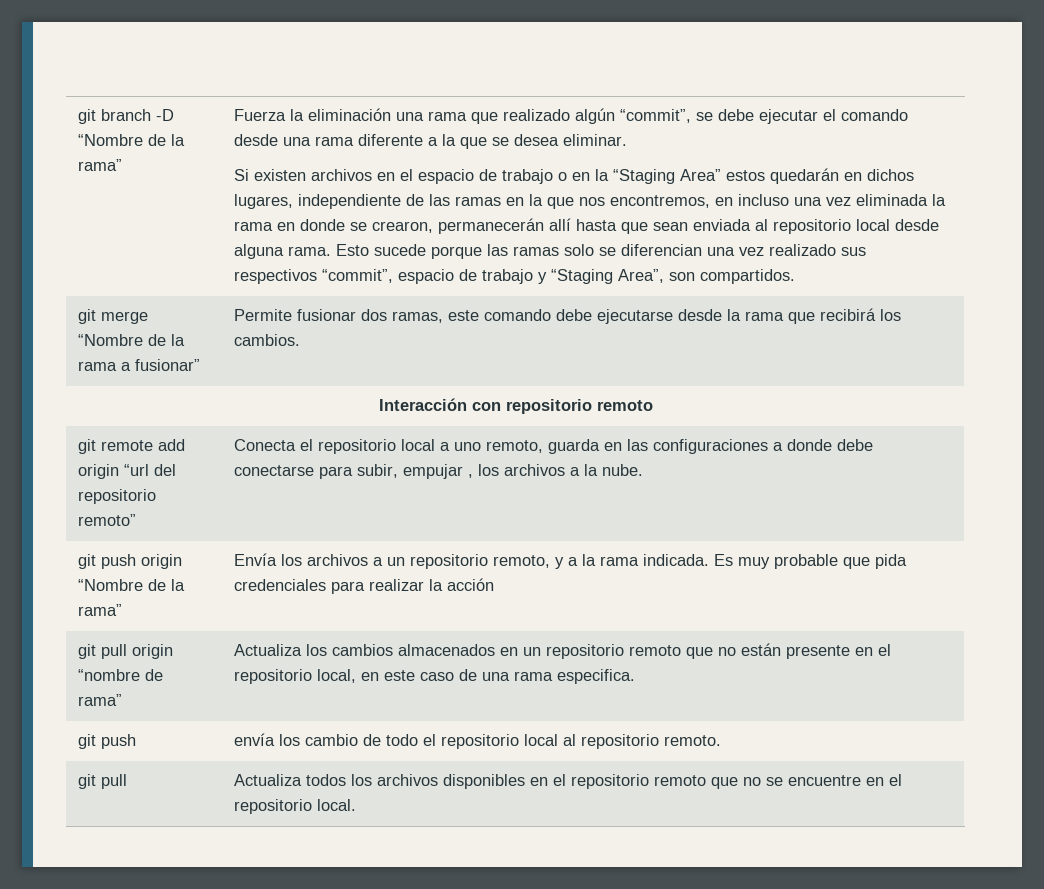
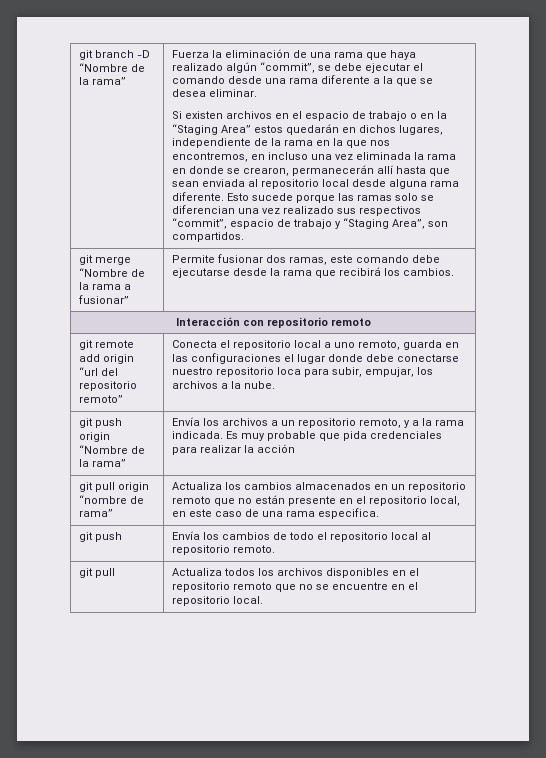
- Fuerza la eliminación una rama que realizado algún “commit”, se debe ejecutar el comando desde una rama diferente a la que se desea eliminar.
+ Fuerza la eliminación de una rama que haya realizado algún “commit”, se debe ejecutar el comando desde una rama diferente a la que se desea eliminar.
- Si existen archivos en el espacio de trabajo o en la “Staging Area” estos quedarán en dichos lugares, independiente de las ramas en la que nos encontremos, en incluso una vez eliminada la rama en donde se crearon, permanecerán allí hasta que sean enviada al repositorio local desde alguna rama.
+ Si existen archivos en el espacio de trabajo o en la “Staging Area” estos quedarán en dichos lugares, independiente de la rama en la que nos encontremos, en incluso una vez eliminada la rama en donde se crearon, permanecerán allí hasta que sean enviada al repositorio local desde alguna rama diferente.
- git remote add origin “url del repositorio remoto” | Conecta el repositorio local a uno remoto, guarda en las configuraciones a donde debe conectarse para subir, empujar , los archivos a la nube.
+ git remote add origin “url del repositorio remoto” | Conecta el repositorio local a uno remoto, guarda en las configuraciones el lugar donde debe conectarse nuestro repositorio loca para subir, empujar, los archivos a la nube.
- git push | envía los cambio de todo el repositorio local al repositorio remoto.
+ git push | Envía los cambios de todo el repositorio local al repositorio remoto.

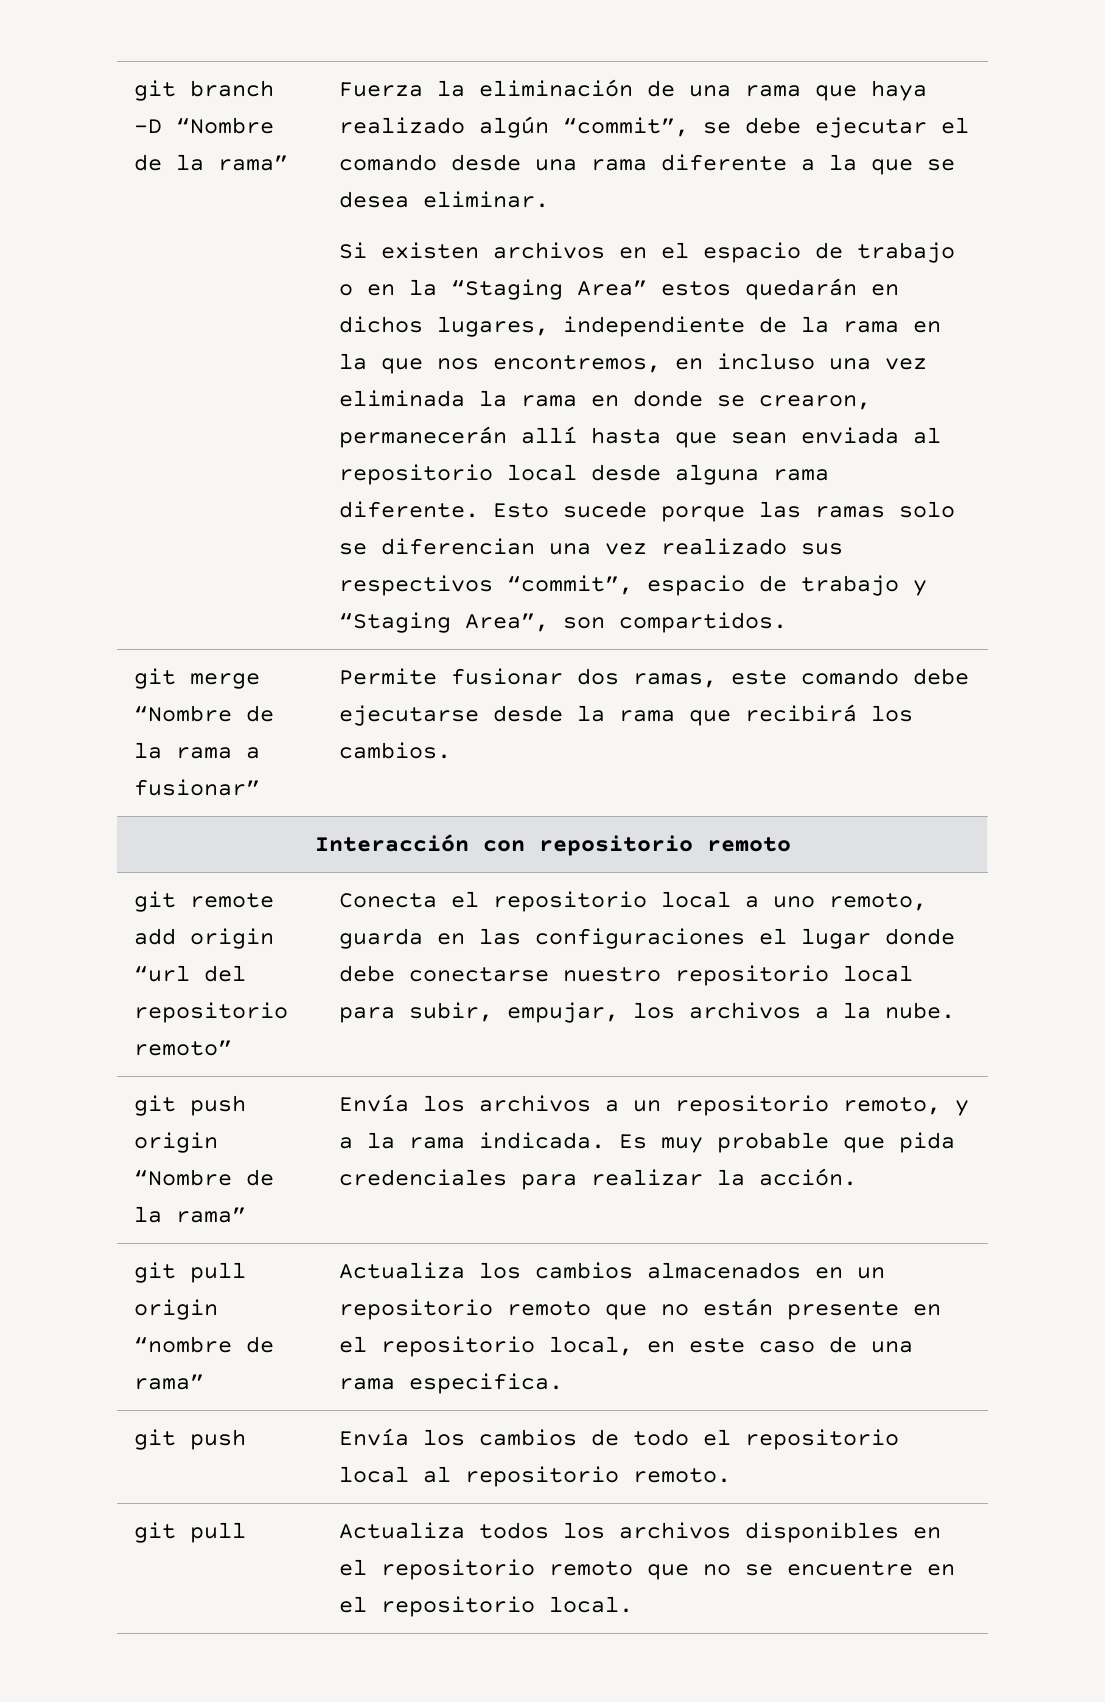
- git remote add origin “url del repositorio remoto” | Conecta el repositorio local a uno remoto, guarda en las configuraciones el lugar donde debe conectarse nuestro repositorio loca para subir, empujar, los archivos a la nube.
+ git remote add origin “url del repositorio remoto” | Conecta el repositorio local a uno remoto, guarda en las configuraciones el lugar donde debe conectarse nuestro repositorio local para subir, empujar, los archivos a la nube.
- git push origin “Nombre de la rama” | Envía los archivos a un repositorio remoto, y a la rama indicada. Es muy probable que pida credenciales para realizar la acción
+ git push origin “Nombre de la rama” | Envía los archivos a un repositorio remoto, y a la rama indicada. Es muy probable que pida credenciales para realizar la acción.

